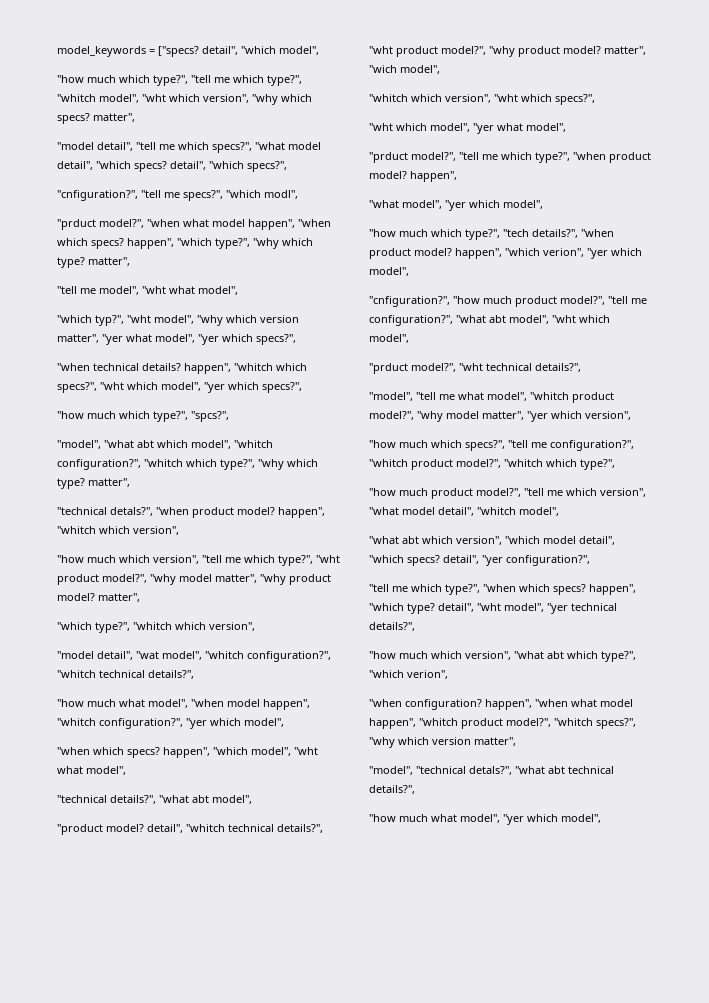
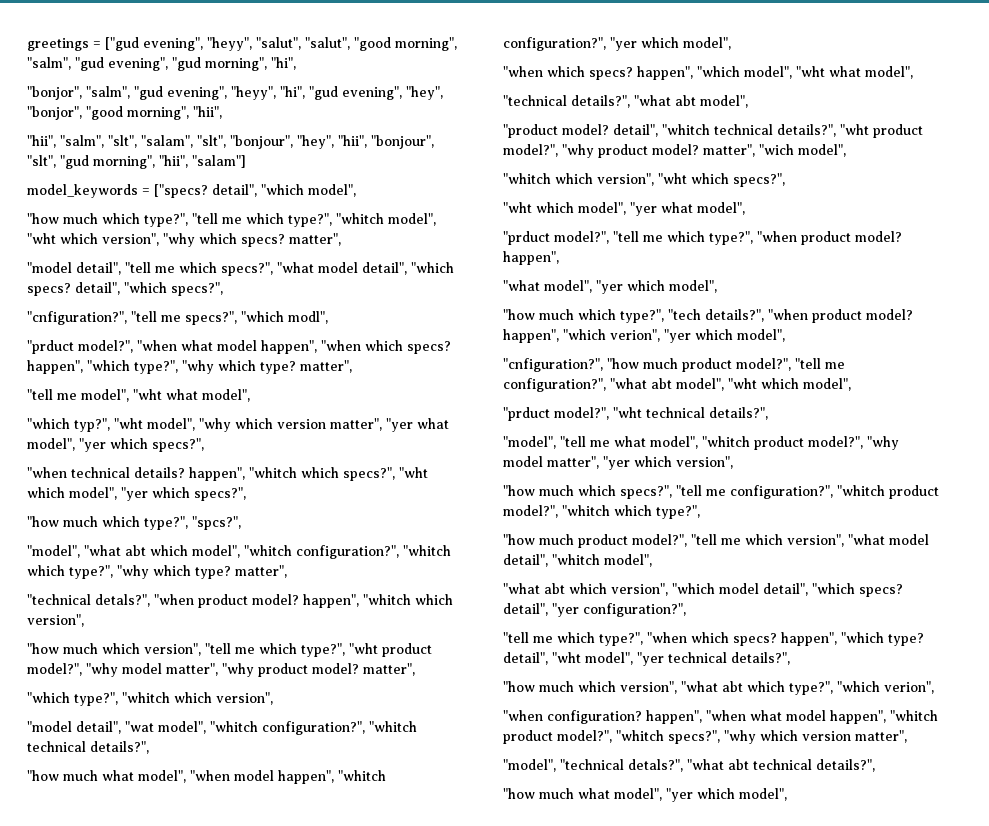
+ greetings = ["gud evening", "heyy", "salut", "salut", "good morning", "salm", "gud evening", "gud morning", "hi",
+ "bonjor", "salm", "gud evening", "heyy", "hi", "gud evening", "hey", "bonjor", "good morning", "hii",
+ "hii", "salm", "slt", "salam", "slt", "bonjour", "hey", "hii", "bonjour", "slt", "gud morning", "hii", "salam"]

